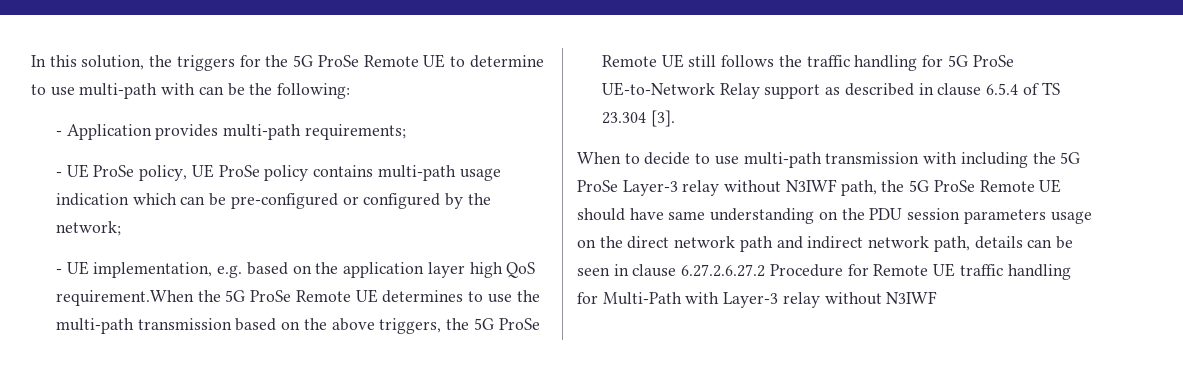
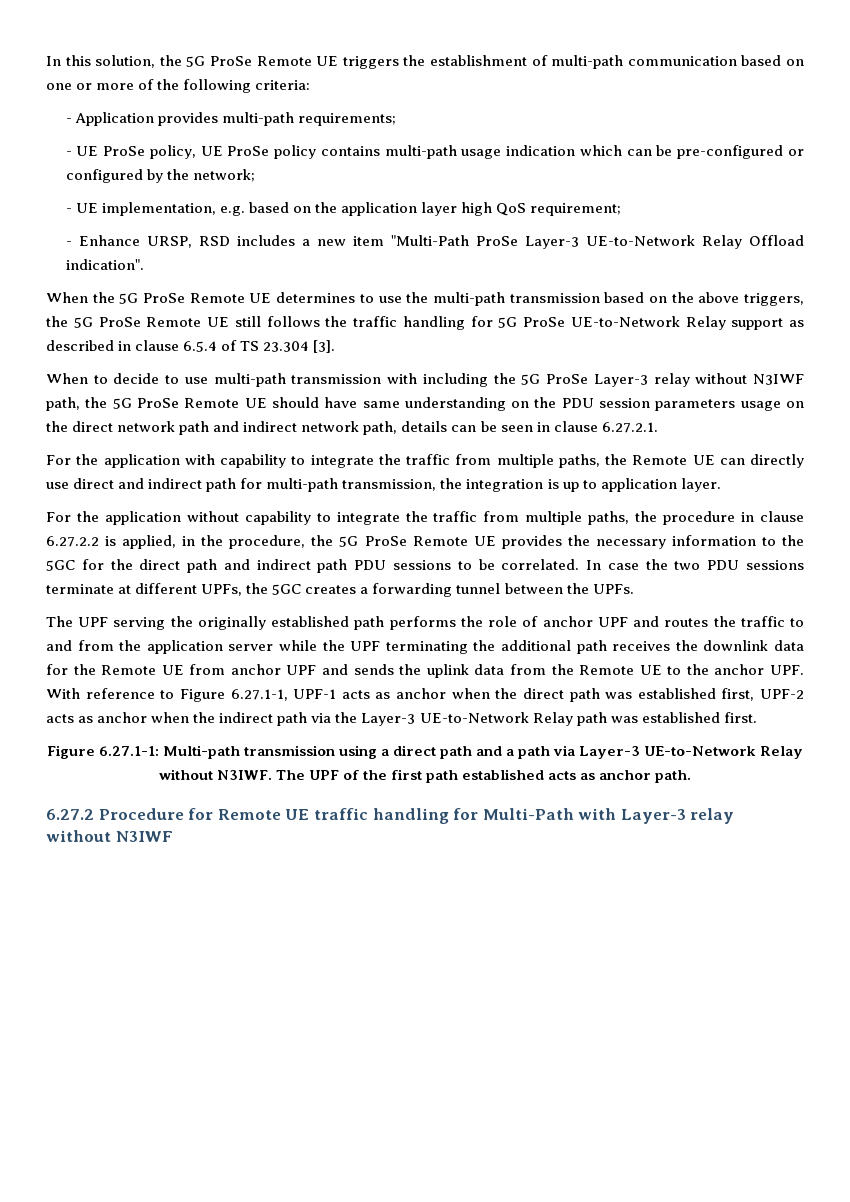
- In this solution, the triggers for the 5G ProSe Remote UE to determine to use multi-path with can be the following:
+ In this solution, the 5G ProSe Remote UE triggers the establishment of multi-path communication based on one or more of the following criteria:
- - UE implementation, e.g. based on the application layer high QoS requirement.When the 5G ProSe Remote UE determines to use the multi-path transmission based on the above triggers, the 5G ProSe Remote UE still follows the traffic handling for 5G ProSe UE-to-Network Relay support as described in clause 6.5.4 of TS 23.304 [3].
+ - UE implementation, e.g. based on the application layer high QoS requirement;
+ - Enhance URSP, RSD includes a new item "Multi-Path ProSe Layer-3 UE-to-Network Relay Offload indication".
+ When the 5G ProSe Remote UE determines to use the multi-path transmission based on the above triggers, the 5G ProSe Remote UE still follows the traffic handling for 5G ProSe UE-to-Network Relay support as described in clause 6.5.4 of TS 23.304 [3].
- When to decide to use multi-path transmission with including the 5G ProSe Layer-3 relay without N3IWF path, the 5G ProSe Remote UE should have same understanding on the PDU session parameters usage on the direct network path and indirect network path, details can be seen in clause 6.27.2.6.27.2 Procedure for Remote UE traffic handling for Multi-Path with Layer-3 relay without N3IWF
+ When to decide to use multi-path transmission with including the 5G ProSe Layer-3 relay without N3IWF path, the 5G ProSe Remote UE should have same understanding on the PDU session parameters usage on the direct network path and indirect network path, details can be seen in clause 6.27.2.1.
+ For the application with capability to integrate the traffic from multiple paths, the Remote UE can directly use direct and indirect path for multi-path transmission, the integration is up to application layer.
+ For the application without capability to integrate the traffic from multiple paths, the procedure in clause 6.27.2.2 is applied, in the procedure, the 5G ProSe Remote UE provides the necessary information to the 5GC for the direct path and indirect path PDU sessions to be correlated. In case the two PDU sessions terminate at different UPFs, the 5GC creates a forwarding tunnel between the UPFs.
+ The UPF serving the originally established path performs the role of anchor UPF and routes the traffic to and from the application server while the UPF terminating the additional path receives the downlink data for the Remote UE from anchor UPF and sends the uplink data from the Remote UE to the anchor UPF. With reference to Figure 6.27.1-1, UPF-1 acts as anchor when the direct path was established first, UPF-2 acts as anchor when the indirect path via the Layer-3 UE-to-Network Relay path was established first.
+ Figure 6.27.1-1: Multi-path transmission using a direct path and a path via Layer-3 UE-to-Network Relay without N3IWF. The UPF of the first path established acts as anchor path.
+ 6.27.2 Procedure for Remote UE traffic handling for Multi-Path with Layer-3 relay without N3IWF

